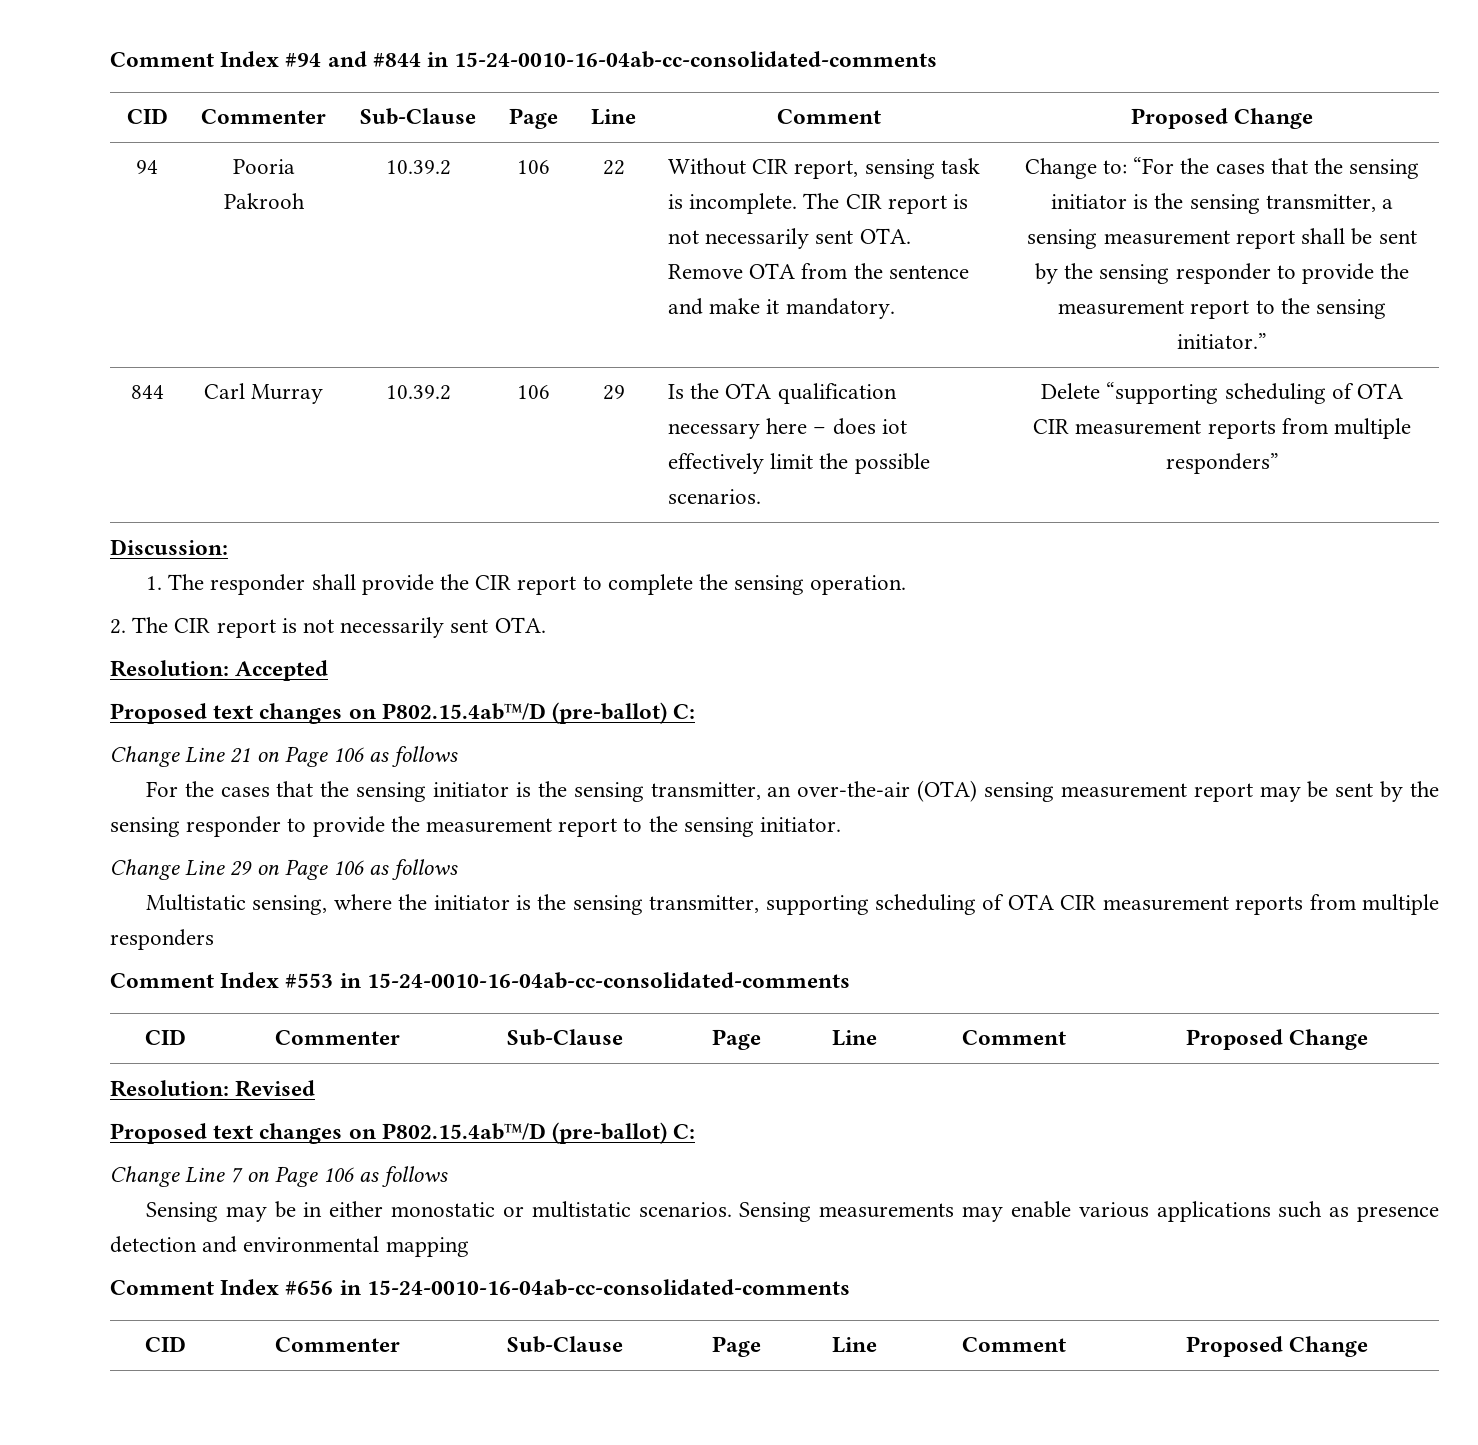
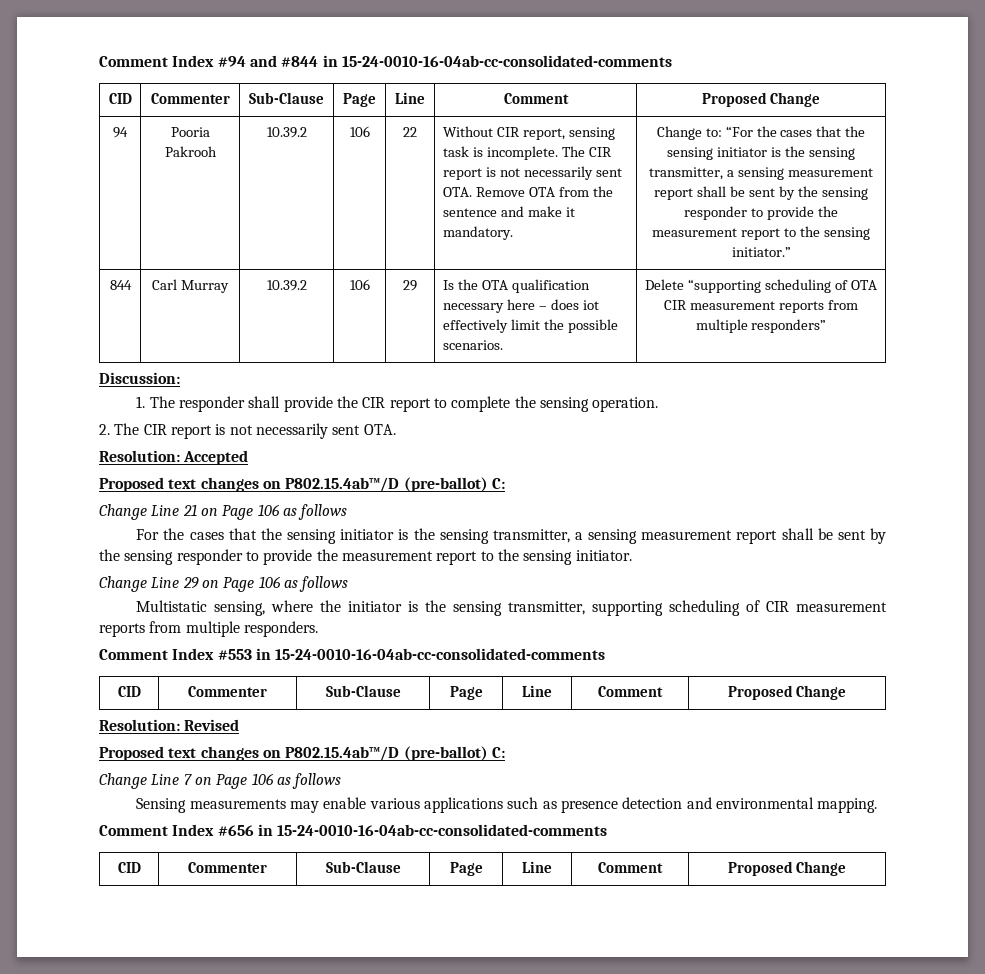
- For the cases that the sensing initiator is the sensing transmitter, an over-the-air (OTA) sensing measurement report may be sent by the sensing responder to provide the measurement report to the sensing initiator.
+ For the cases that the sensing initiator is the sensing transmitter, a sensing measurement report shall be sent by the sensing responder to provide the measurement report to the sensing initiator.
- Multistatic sensing, where the initiator is the sensing transmitter, supporting scheduling of OTA CIR measurement reports from multiple responders
+ Multistatic sensing, where the initiator is the sensing transmitter, supporting scheduling of CIR measurement reports from multiple responders.
- Sensing may be in either monostatic or multistatic scenarios. Sensing measurements may enable various applications such as presence detection and environmental mapping
+ Sensing measurements may enable various applications such as presence detection and environmental mapping.

